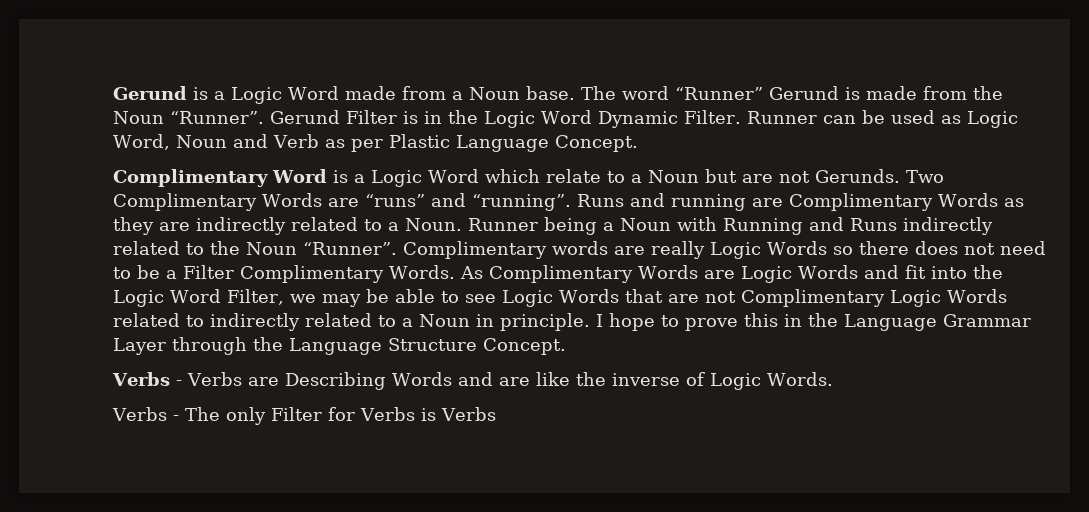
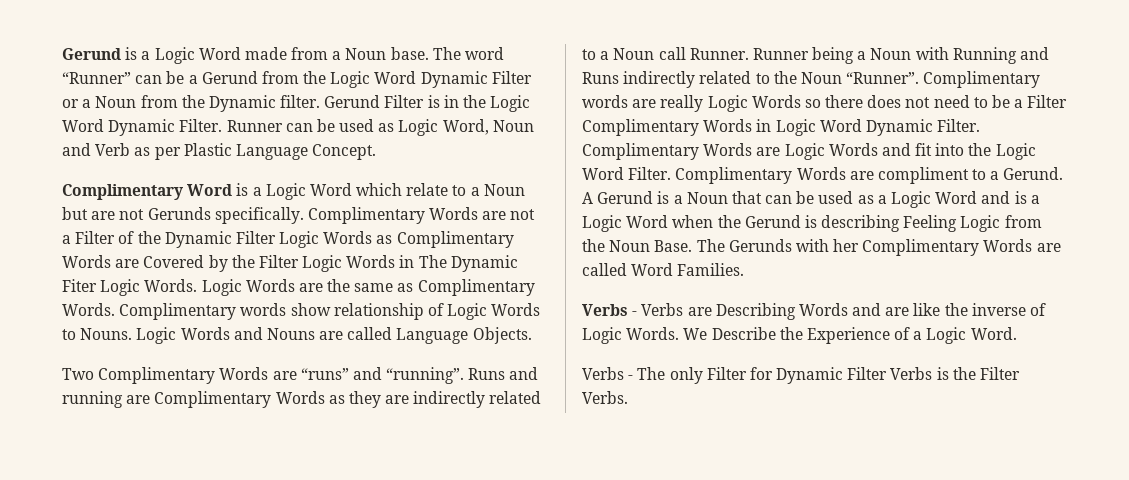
- The word “Runner” Gerund is made from the Noun “Runner”.
+ The word “Runner” can be a Gerund from the Logic Word Dynamic Filter or a Noun from the Dynamic filter.
- Complimentary Word is a Logic Word which relate to a Noun but are not Gerunds. Two Complimentary Words are “runs” and “running”.
+ Complimentary Word is a Logic Word which relate to a Noun but are not Gerunds specifically. Complimentary Words are not a Filter of the Dynamic Filter Logic Words as Complimentary Words are Covered by the Filter Logic Words in The Dynamic Fiter Logic Words. Logic Words are the same as Complimentary Words. Complimentary words show relationship of Logic Words to Nouns. Logic Words and Nouns are called Language Objects.
+ Two Complimentary Words are “runs” and “running”.
- Runs and running are Complimentary Words as they are indirectly related to a Noun.
+ Runs and running are Complimentary Words as they are indirectly related to a Noun call Runner.
- Complimentary words are really Logic Words so there does not need to be a Filter Complimentary Words. As Complimentary Words are Logic Words and fit into the Logic Word Filter, we may be able to see Logic Words that are not Complimentary Logic Words related to indirectly related to a Noun in principle. I hope to prove this in the Language Grammar Layer through the Language Structure Concept.
+ Complimentary words are really Logic Words so there does not need to be a Filter Complimentary Words in Logic Word Dynamic Filter. Complimentary Words are Logic Words and fit into the Logic Word Filter. Complimentary Words are compliment to a Gerund. A Gerund is a Noun that can be used as a Logic Word and is a Logic Word when the Gerund is describing Feeling Logic from the Noun Base. The Gerunds with her Complimentary Words are called Word Families.
+ We Describe the Experience of a Logic Word.
- Verbs - The only Filter for Verbs is Verbs
+ Verbs - The only Filter for Dynamic Filter Verbs is the Filter Verbs.

